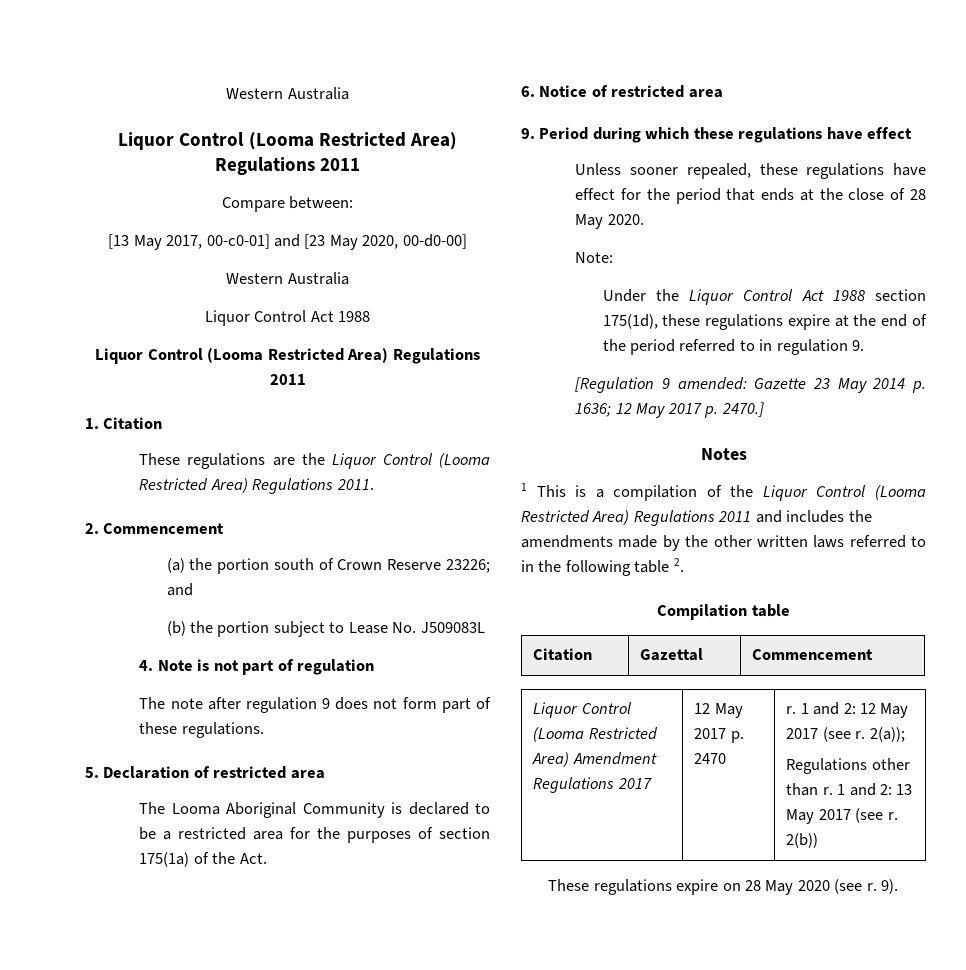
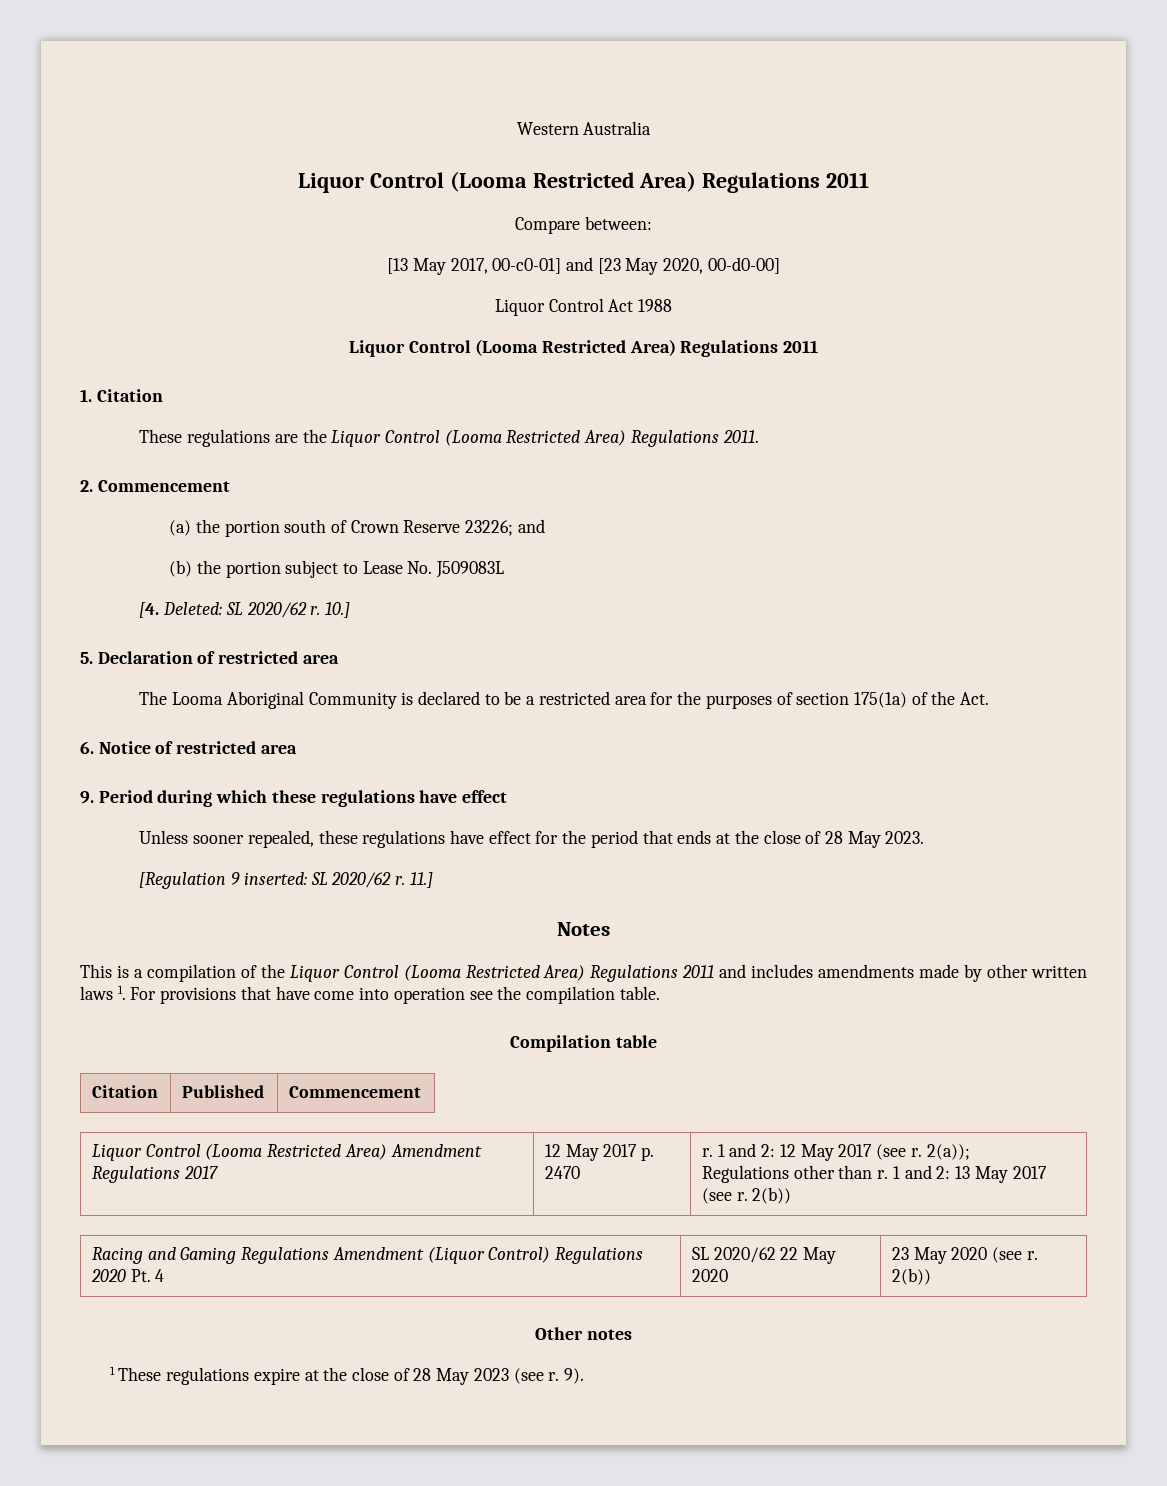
  [13 May 2017, 00-c0-01] and [23 May 2020, 00-d0-00]
- Western Australia
- 4. Note is not part of regulation
- The note after regulation 9 does not form part of these regulations.
+ [4. Deleted: SL 2020/62 r. 10.]
- Unless sooner repealed, these regulations have effect for the period that ends at the close of 28 May 2020.
- Note:
- Under the Liquor Control Act 1988 section 175(1d), these regulations expire at the end of the period referred to in regulation 9.
- [Regulation 9 amended: Gazette 23 May 2014 p. 1636; 12 May 2017 p. 2470.]
+ Unless sooner repealed, these regulations have effect for the period that ends at the close of 28 May 2023.
+ [Regulation 9 inserted: SL 2020/62 r. 11.]
- 1 This is a compilation of the Liquor Control (Looma Restricted Area) Regulations 2011 and includes the amendments made by the other written laws referred to in the following table 2.
+ This is a compilation of the Liquor Control (Looma Restricted Area) Regulations 2011 and includes amendments made by other written laws 1. For provisions that have come into operation see the compilation table.
- Citation | Gazettal | Commencement
+ Citation | Published | Commencement
- These regulations expire on 28 May 2020 (see r.
+ Racing and Gaming Regulations Amendment (Liquor Control) Regulations 2020 Pt. 4 | SL 2020/62 22 May 2020 | 23 May 2020 (see r. 2(b))
+ Other notes
+ 1 These regulations expire at the close of 28 May 2023 (see r.

